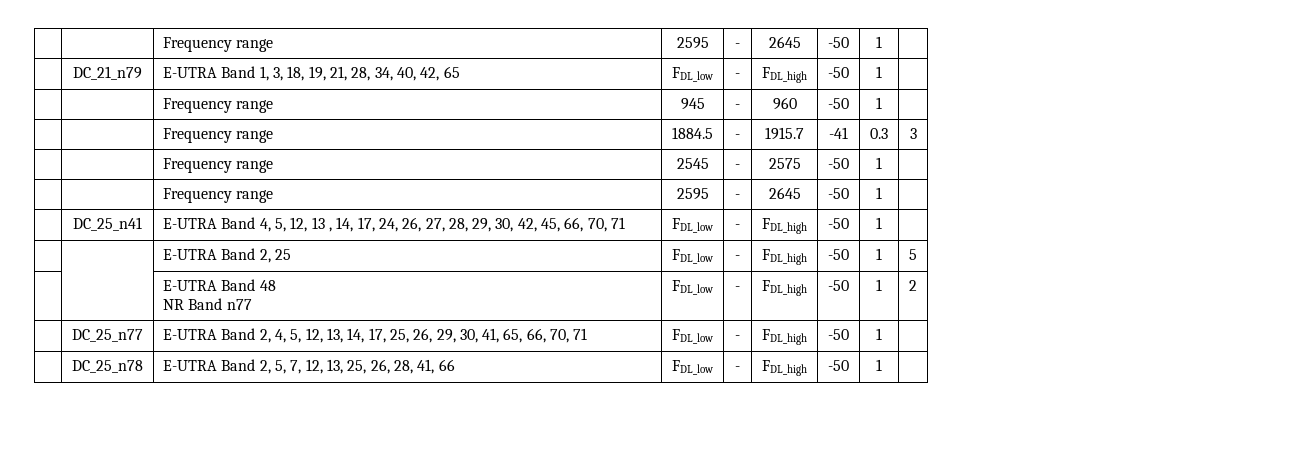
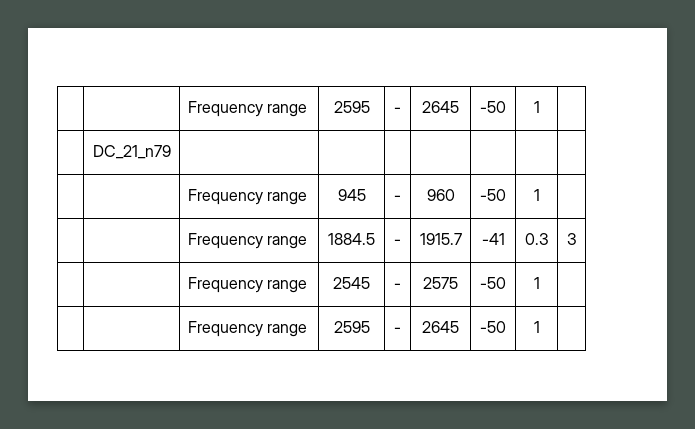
- | DC_21_n79 | E-UTRA Band 1, 3, 18, 19, 21, 28, 34, 40, 42, 65 | FDL_low | - | FDL_high | -50 | 1 |
+ | DC_21_n79 | | | | | | |
- | DC_25_n41 | E-UTRA Band 4, 5, 12, 13 , 14, 17, 24, 26, 27, 28, 29, 30, 42, 45, 66, 70, 71 | FDL_low | - | FDL_high | -50 | 1 |
- | | E-UTRA Band 2, 25 | FDL_low | - | FDL_high | -50 | 1 | 5
- | | E-UTRA Band 48
- NR Band n77 | FDL_low | - | FDL_high | -50 | 1 | 2
- | DC_25_n77 | E-UTRA Band 2, 4, 5, 12, 13, 14, 17, 25, 26, 29, 30, 41, 65, 66, 70, 71 | FDL_low | - | FDL_high | -50 | 1 |
- | DC_25_n78 | E-UTRA Band 2, 5, 7, 12, 13, 25, 26, 28, 41, 66 | FDL_low | - | FDL_high | -50 | 1 |

